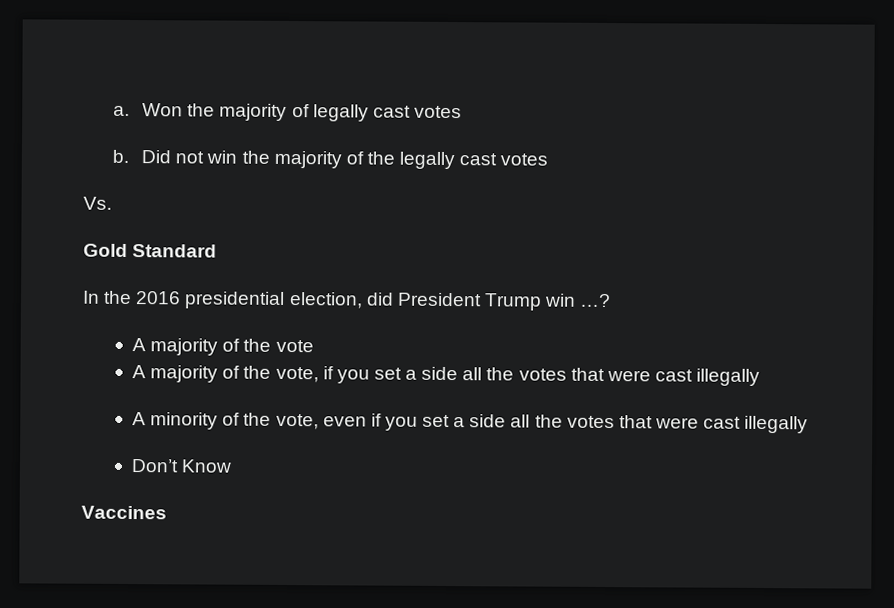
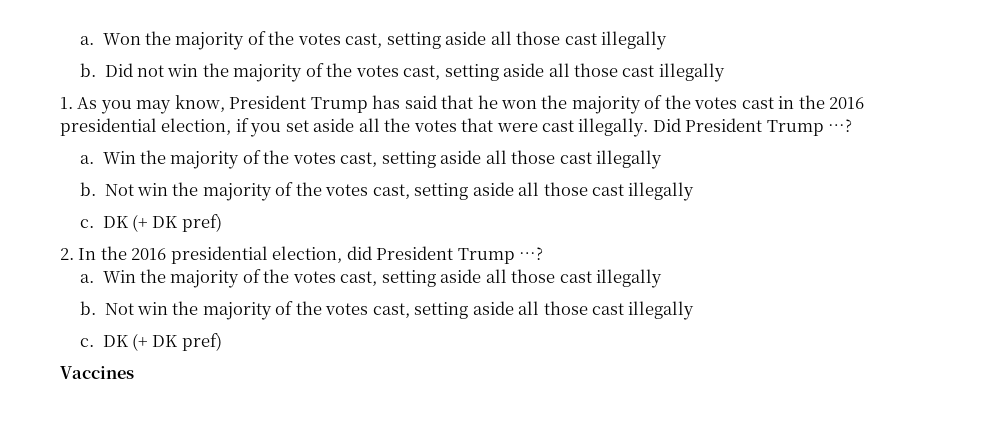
- Won the majority of legally cast votes
+ Won the majority of the votes cast, setting aside all those cast illegally
- Did not win the majority of the legally cast votes
- Vs.
- Gold Standard
- In the 2016 presidential election, did President Trump win …?
- A majority of the vote
- A majority of the vote, if you set a side all the votes that were cast illegally
- A minority of the vote, even if you set a side all the votes that were cast illegally
- Don’t Know
+ Did not win the majority of the votes cast, setting aside all those cast illegally
+ 1. As you may know, President Trump has said that he won the majority of the votes cast in the 2016 presidential election, if you set aside all the votes that were cast illegally. Did President Trump …?
+ a. Win the majority of the votes cast, setting aside all those cast illegally
+ b. Not win the majority of the votes cast, setting aside all those cast illegally
+ c. DK (+ DK pref)
+ 2. In the 2016 presidential election, did President Trump …?
+ a. Win the majority of the votes cast, setting aside all those cast illegally
+ b. Not win the majority of the votes cast, setting aside all those cast illegally
+ c. DK (+ DK pref)

